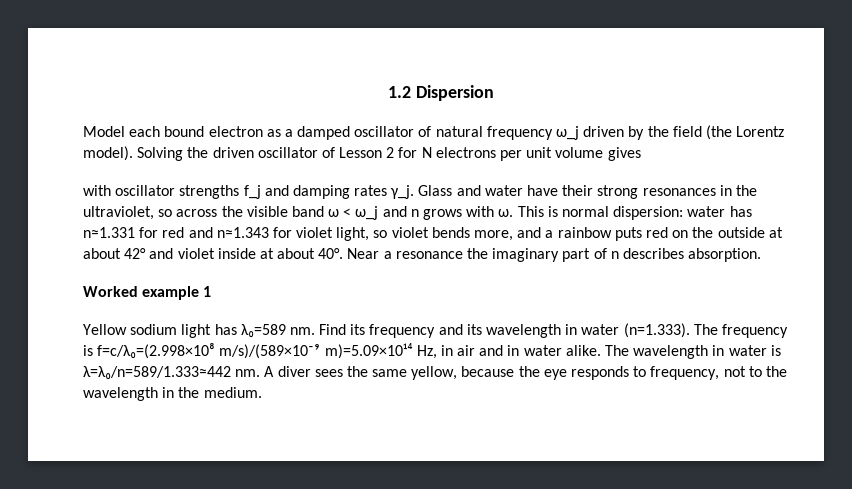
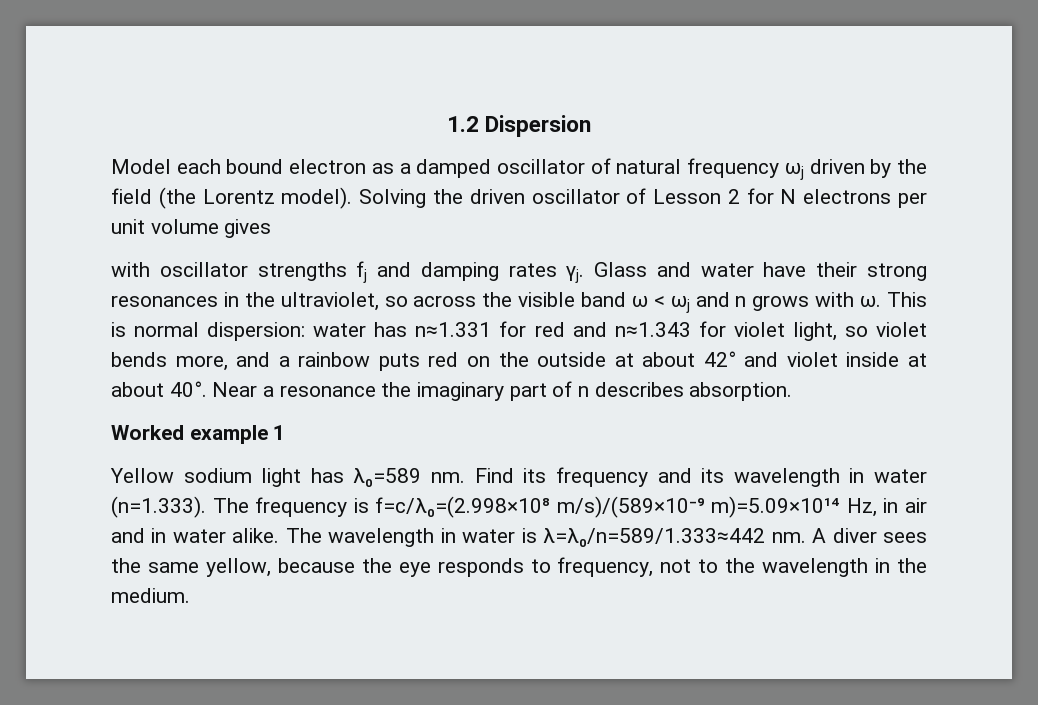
- Model each bound electron as a damped oscillator of natural frequency ω_j driven by the field (the Lorentz model).
+ Model each bound electron as a damped oscillator of natural frequency ωj driven by the field (the Lorentz model).
- with oscillator strengths f_j and damping rates γ_j.
+ with oscillator strengths fj and damping rates γj.
- Glass and water have their strong resonances in the ultraviolet, so across the visible band ω < ω_j and n grows with ω.
+ Glass and water have their strong resonances in the ultraviolet, so across the visible band ω < ωj and n grows with ω.

